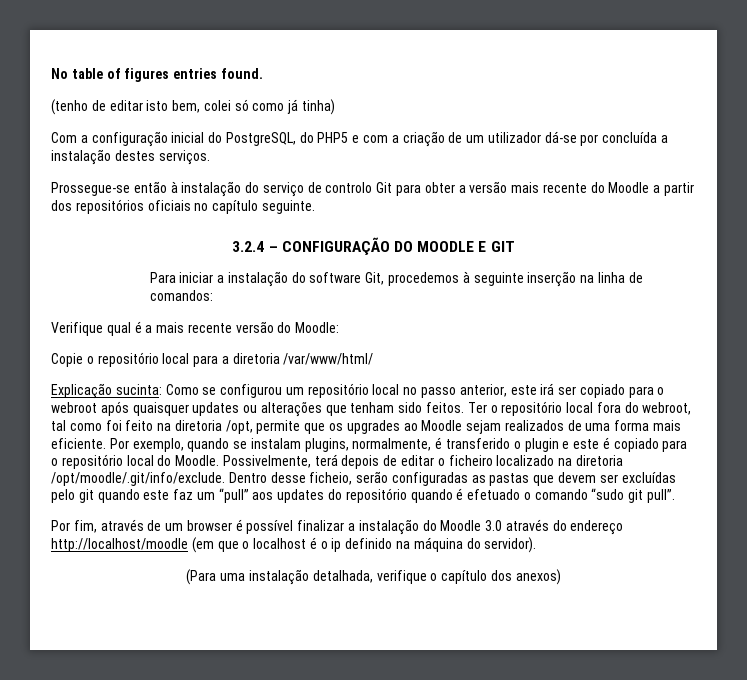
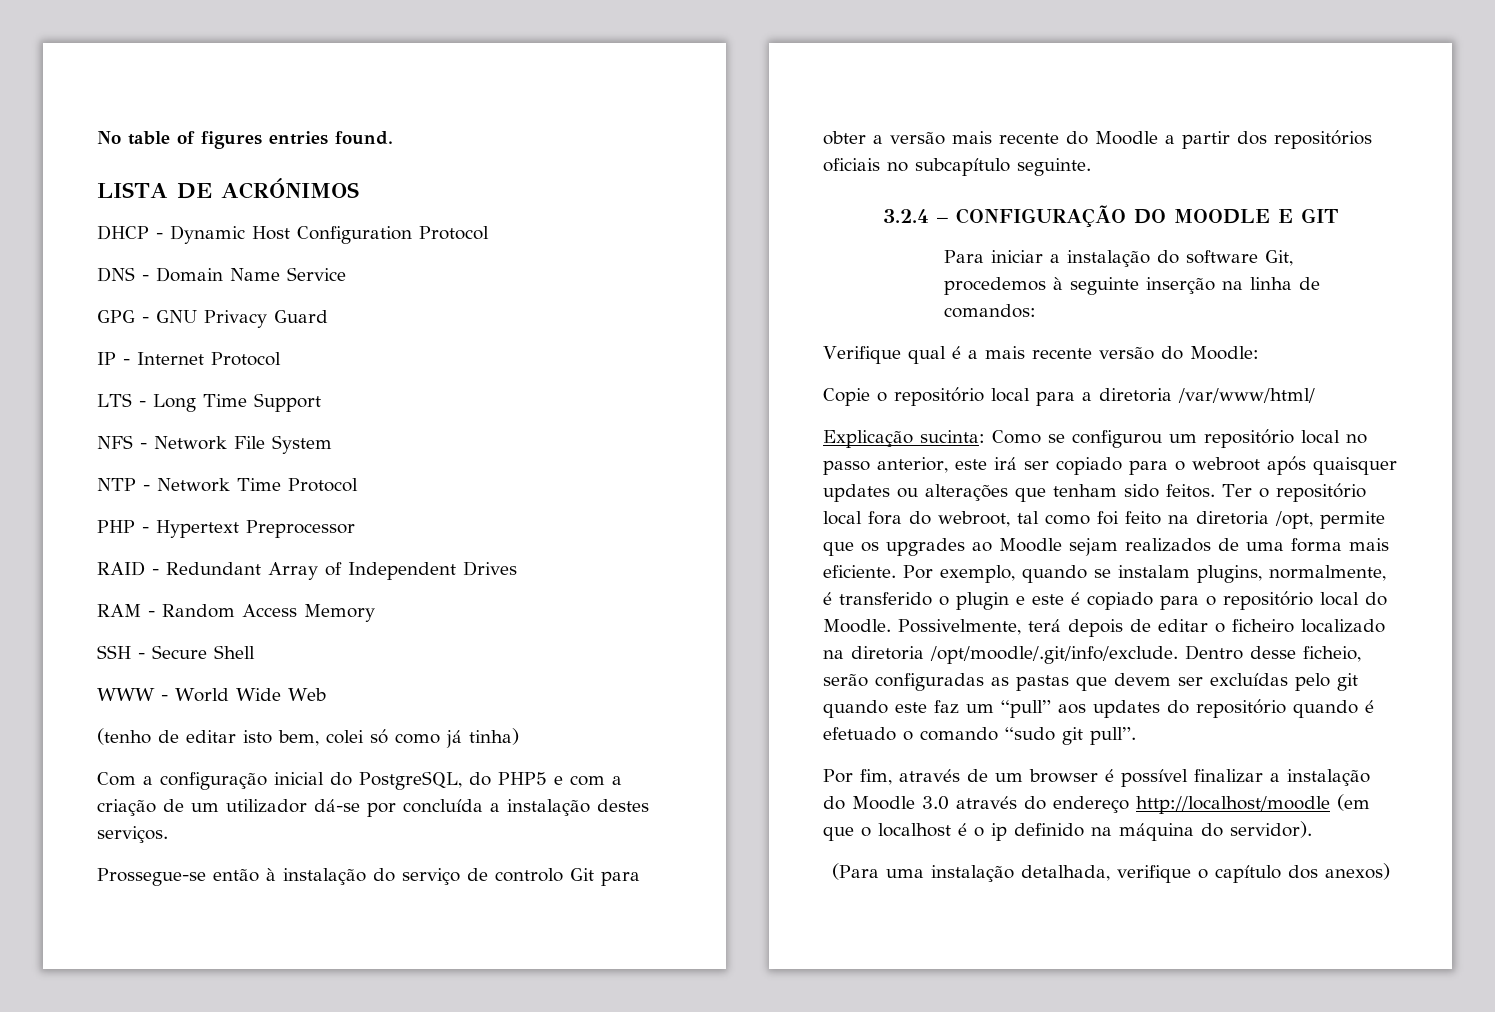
+ LISTA DE ACRÓNIMOS
+ DHCP - Dynamic Host Configuration Protocol
+ DNS - Domain Name Service
+ GPG - GNU Privacy Guard
+ IP - Internet Protocol
+ LTS - Long Time Support
+ NFS - Network File System
+ NTP - Network Time Protocol
+ PHP - Hypertext Preprocessor
+ RAID - Redundant Array of Independent Drives
+ RAM - Random Access Memory
+ SSH - Secure Shell
+ WWW - World Wide Web
- Prossegue-se então à instalação do serviço de controlo Git para obter a versão mais recente do Moodle a partir dos repositórios oficiais no capítulo seguinte.
+ Prossegue-se então à instalação do serviço de controlo Git para obter a versão mais recente do Moodle a partir dos repositórios oficiais no subcapítulo seguinte.

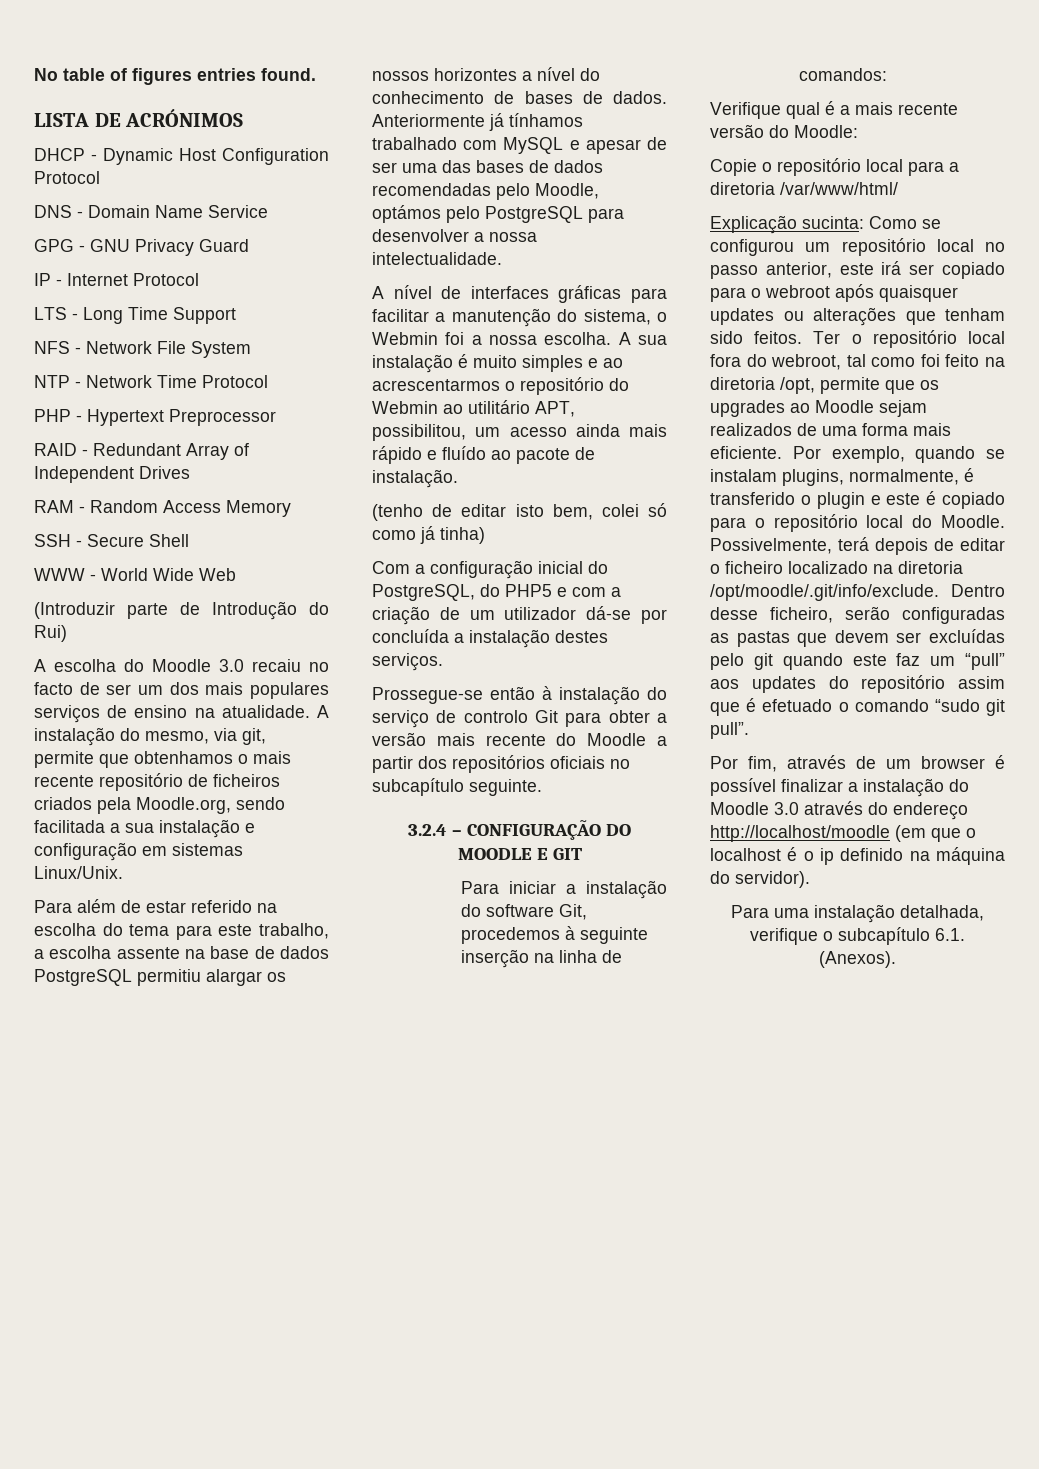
+ (Introduzir parte de Introdução do Rui)
+ A escolha do Moodle 3.0 recaiu no facto de ser um dos mais populares serviços de ensino na atualidade. A instalação do mesmo, via git, permite que obtenhamos o mais recente repositório de ficheiros criados pela Moodle.org, sendo facilitada a sua instalação e configuração em sistemas Linux/Unix.
+ Para além de estar referido na escolha do tema para este trabalho, a escolha assente na base de dados PostgreSQL permitiu alargar os nossos horizontes a nível do conhecimento de bases de dados. Anteriormente já tínhamos trabalhado com MySQL e apesar de ser uma das bases de dados recomendadas pelo Moodle, optámos pelo PostgreSQL para desenvolver a nossa intelectualidade.
+ A nível de interfaces gráficas para facilitar a manutenção do sistema, o Webmin foi a nossa escolha. A sua instalação é muito simples e ao acrescentarmos o repositório do Webmin ao utilitário APT, possibilitou, um acesso ainda mais rápido e fluído ao pacote de instalação.
- Possivelmente, terá depois de editar o ficheiro localizado na diretoria /opt/moodle/.git/info/exclude. Dentro desse ficheio, serão configuradas as pastas que devem ser excluídas pelo git quando este faz um “pull” aos updates do repositório quando é efetuado o comando “sudo git pull”.
+ Possivelmente, terá depois de editar o ficheiro localizado na diretoria /opt/moodle/.git/info/exclude. Dentro desse ficheiro, serão configuradas as pastas que devem ser excluídas pelo git quando este faz um “pull” aos updates do repositório assim que é efetuado o comando “sudo git pull”.
- (Para uma instalação detalhada, verifique o capítulo dos anexos)
+ Para uma instalação detalhada, verifique o subcapítulo 6.1. (Anexos).

